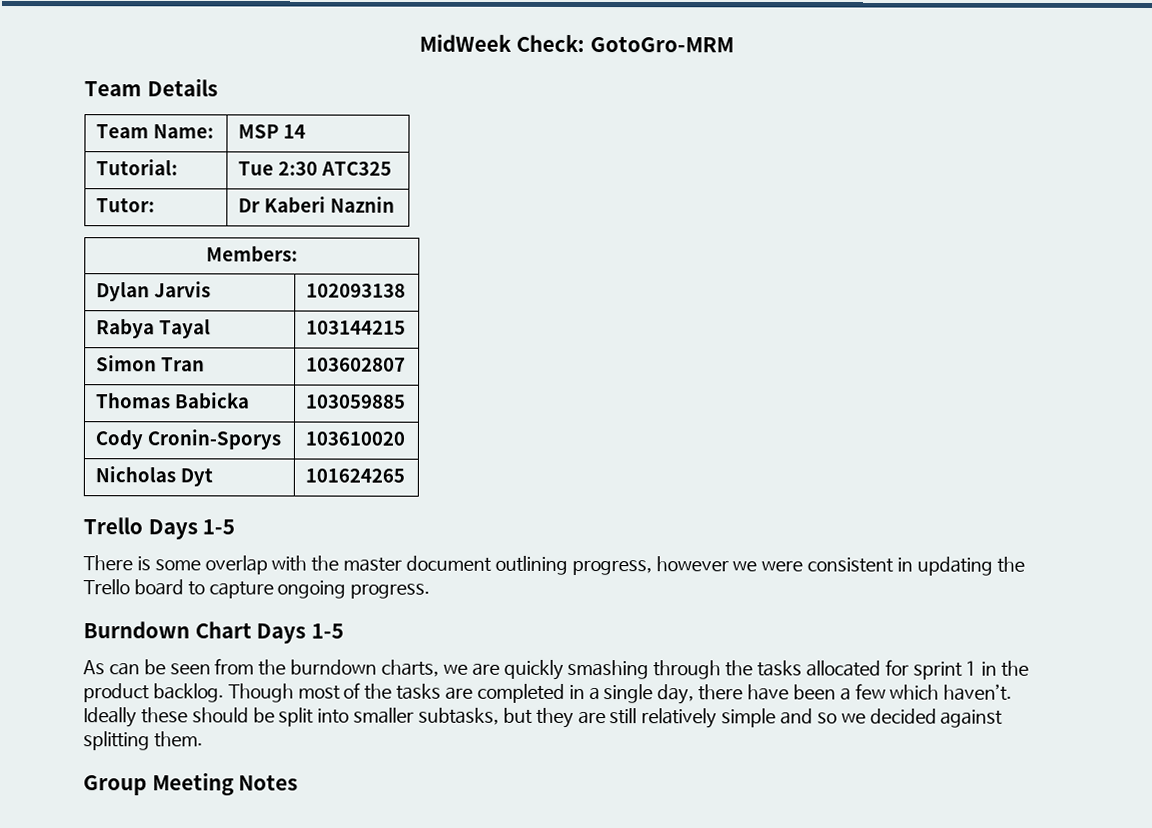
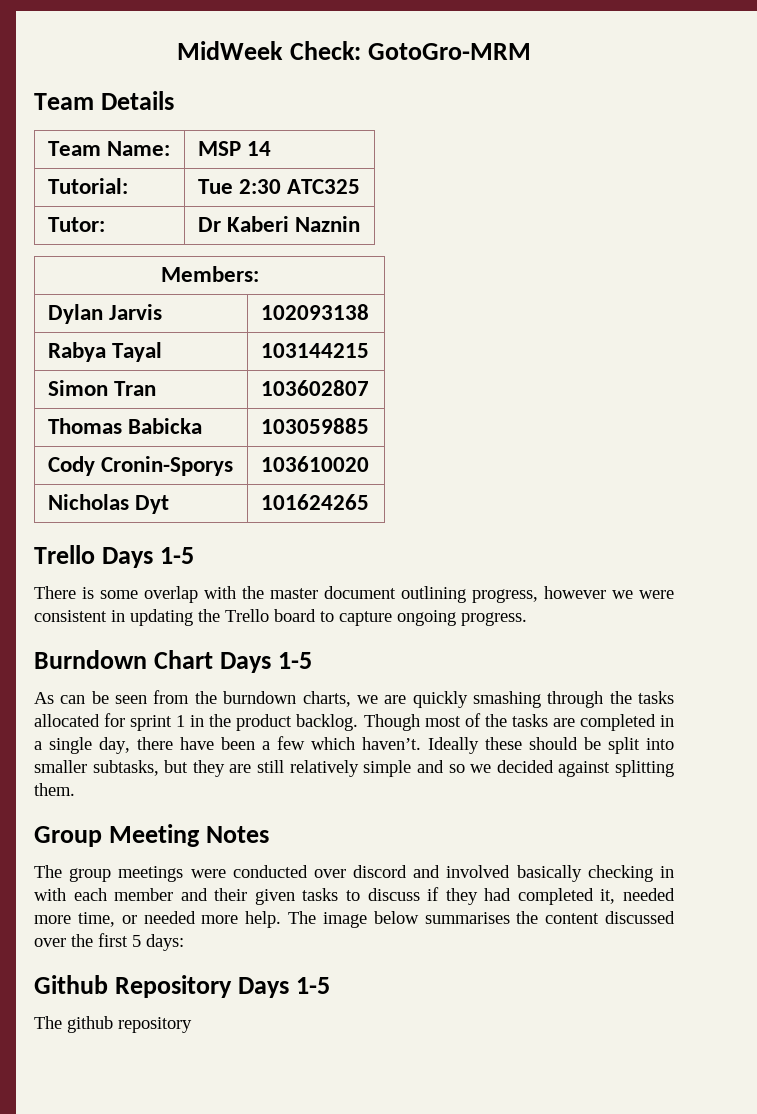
+ The group meetings were conducted over discord and involved basically checking in with each member and their given tasks to discuss if they had completed it, needed more time, or needed more help. The image below summarises the content discussed over the first 5 days:
+ Github Repository Days 1-5
+ The github repository

